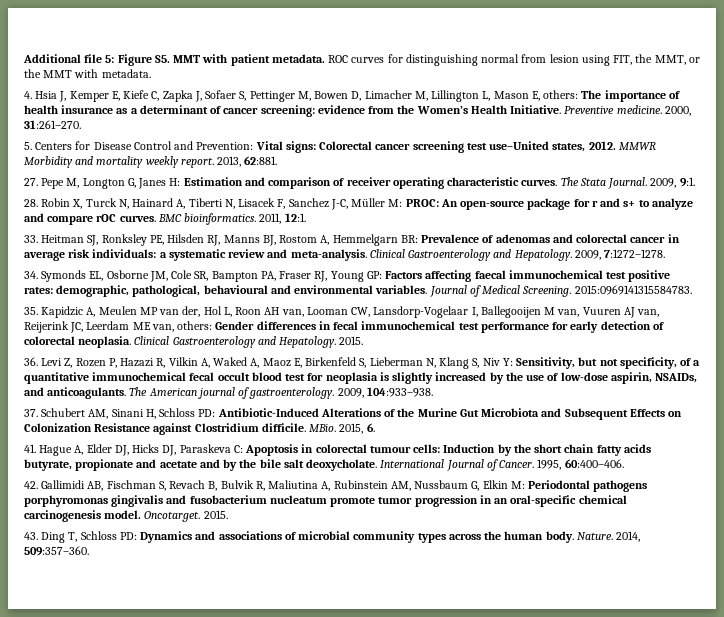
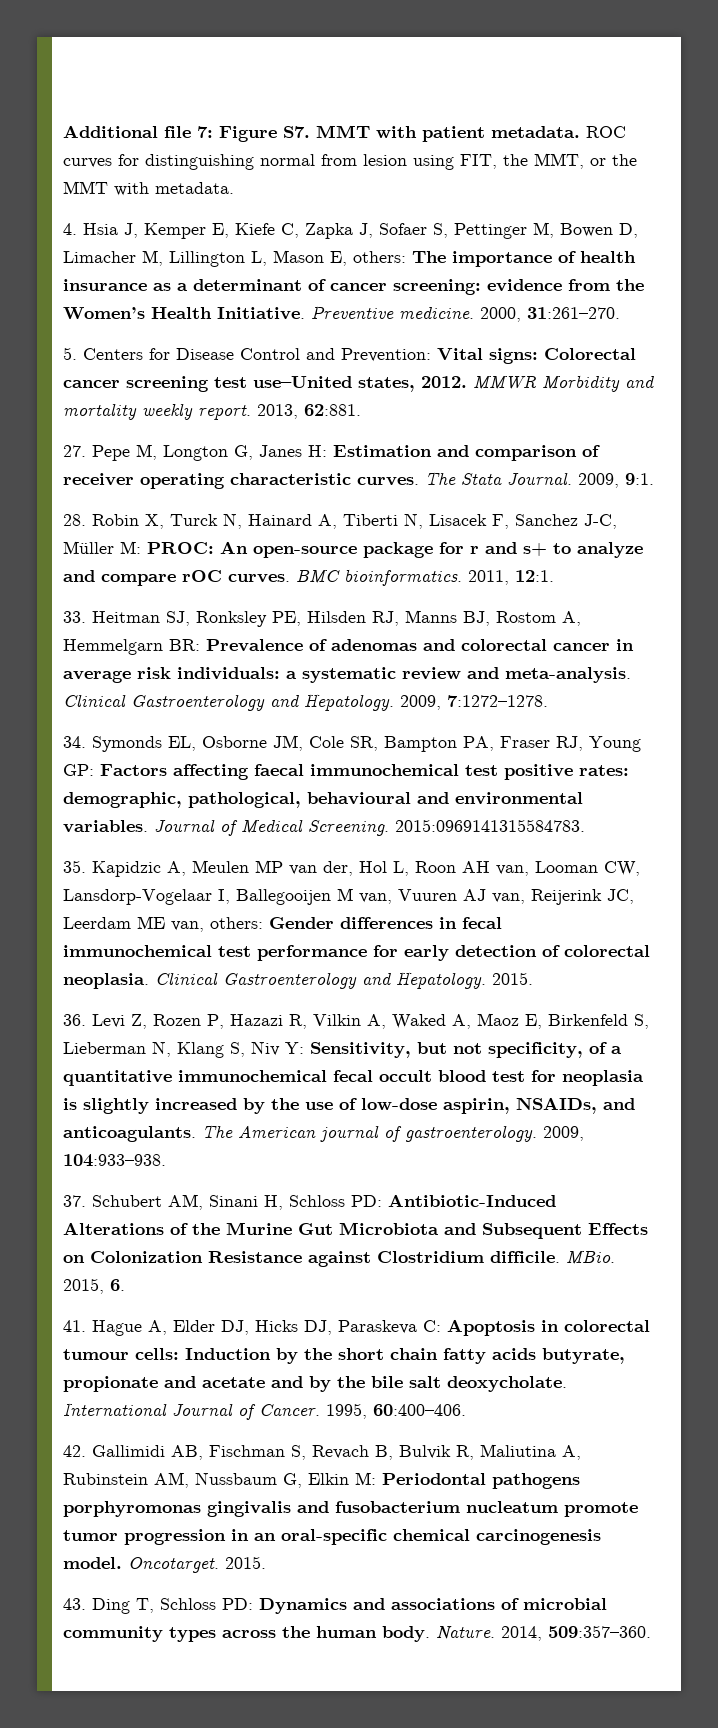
- Additional file 5: Figure S5. MMT with patient metadata.
+ Additional file 7: Figure S7. MMT with patient metadata.

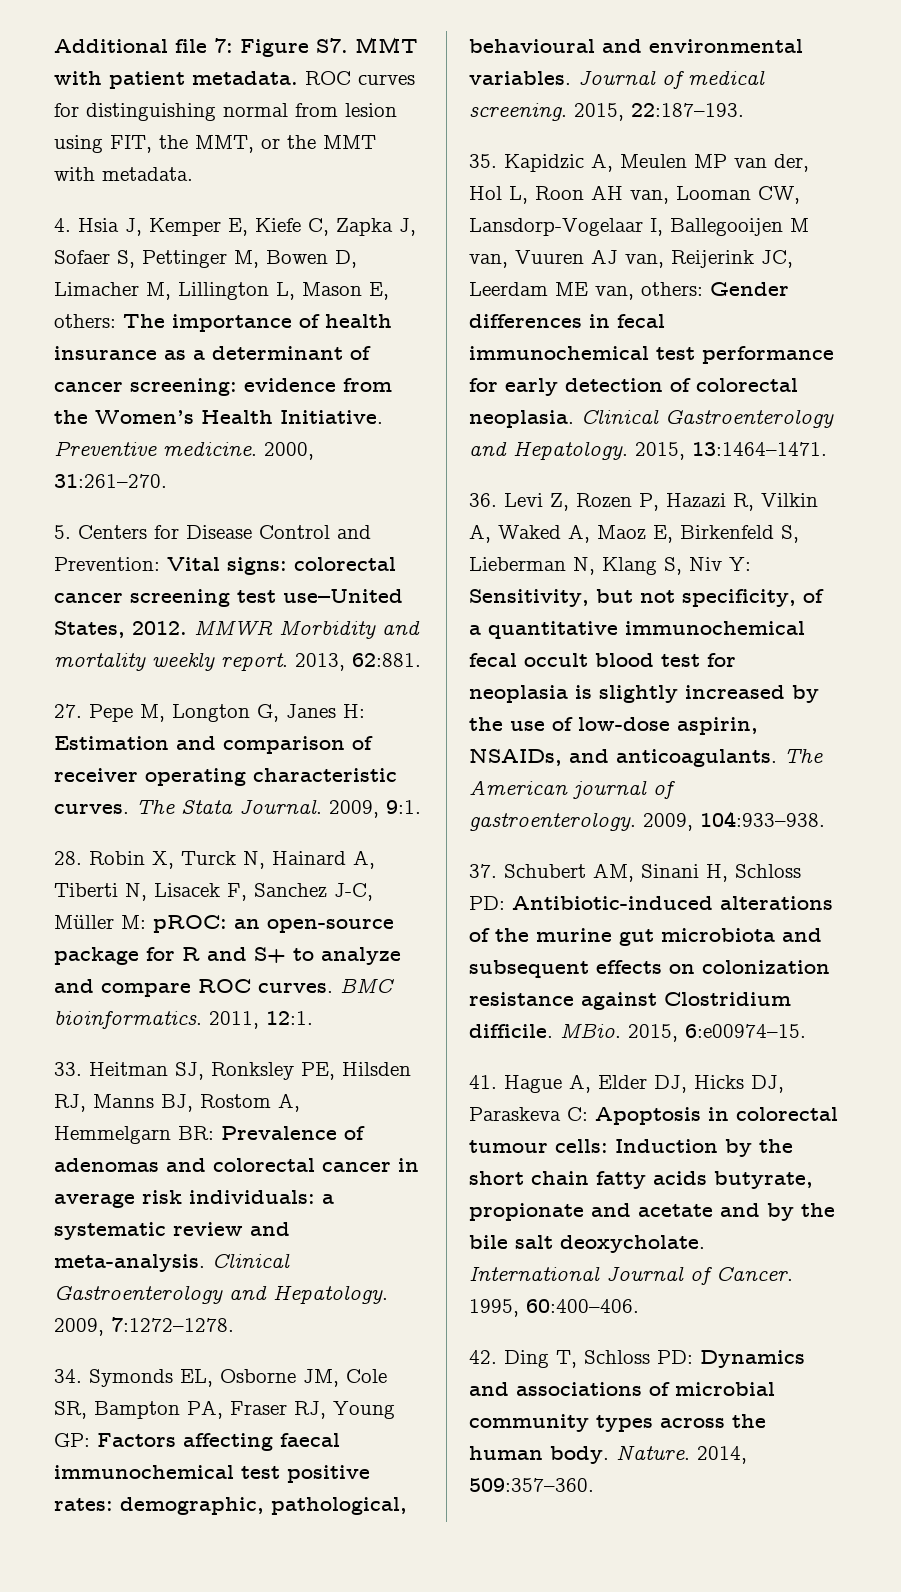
- 5. Centers for Disease Control and Prevention: Vital signs: Colorectal cancer screening test use–United states, 2012.
+ 5. Centers for Disease Control and Prevention: Vital signs: colorectal cancer screening test use–United States, 2012.
- 28. Robin X, Turck N, Hainard A, Tiberti N, Lisacek F, Sanchez J-C, Müller M: PROC: An open-source package for r and s+ to analyze and compare rOC curves.
+ 28. Robin X, Turck N, Hainard A, Tiberti N, Lisacek F, Sanchez J-C, Müller M: pROC: an open-source package for R and S+ to analyze and compare ROC curves.
- Journal of Medical Screening. 2015:0969141315584783.
+ Journal of medical screening. 2015, 22:187–193.
- Clinical Gastroenterology and Hepatology. 2015.
+ Clinical Gastroenterology and Hepatology. 2015, 13:1464–1471.
- 37. Schubert AM, Sinani H, Schloss PD: Antibiotic-Induced Alterations of the Murine Gut Microbiota and Subsequent Effects on Colonization Resistance against Clostridium difficile.
+ 37. Schubert AM, Sinani H, Schloss PD: Antibiotic-induced alterations of the murine gut microbiota and subsequent effects on colonization resistance against Clostridium difficile.
- 2015, 6.
+ 2015, 6:e00974–15.
- 42. Gallimidi AB, Fischman S, Revach B, Bulvik R, Maliutina A, Rubinstein AM, Nussbaum G, Elkin M: Periodontal pathogens porphyromonas gingivalis and fusobacterium nucleatum promote tumor progression in an oral-specific chemical carcinogenesis model. Oncotarget. 2015.
- 43. Ding T, Schloss PD: Dynamics and associations of microbial community types across the human body.
+ 42. Ding T, Schloss PD: Dynamics and associations of microbial community types across the human body.

